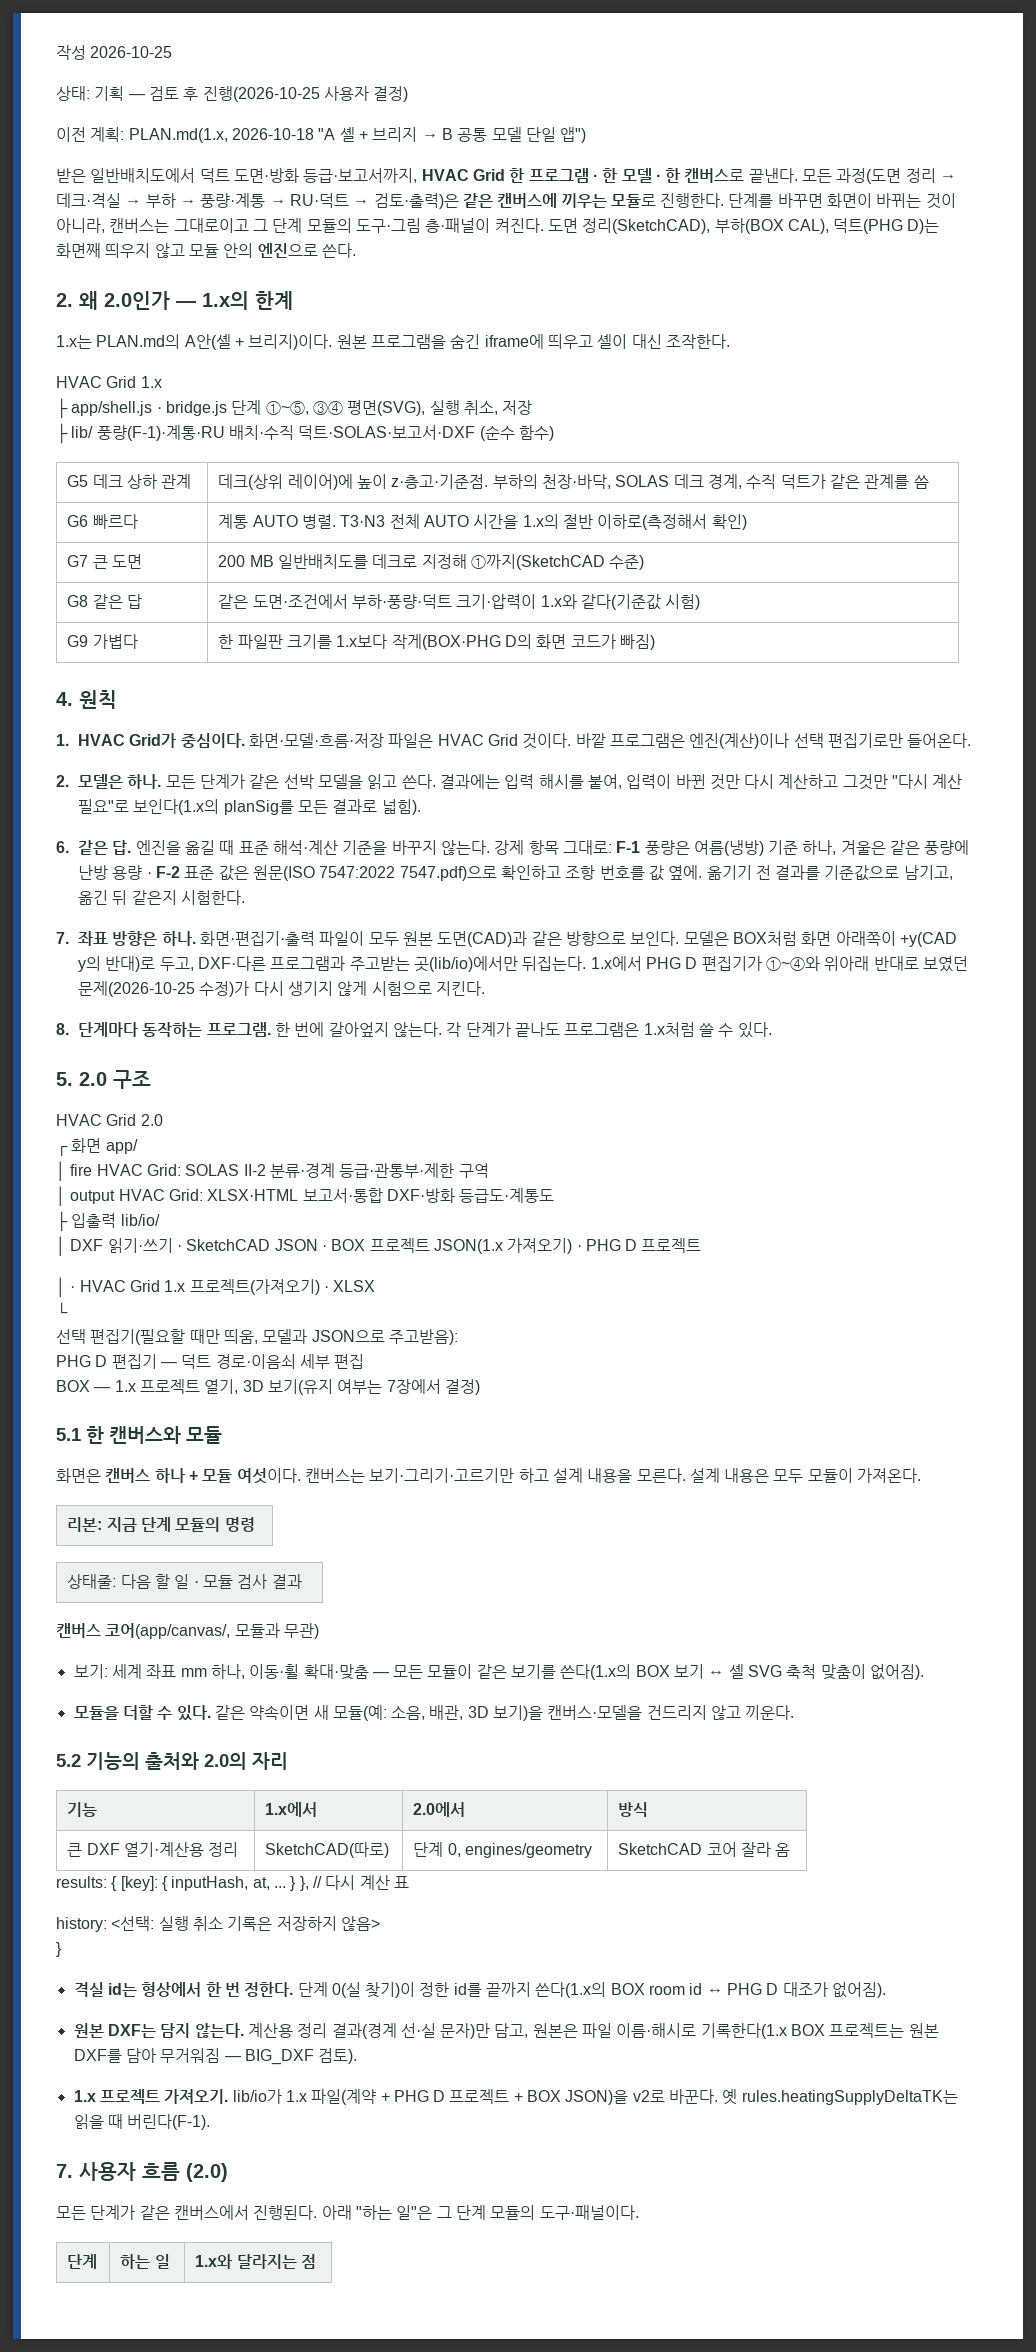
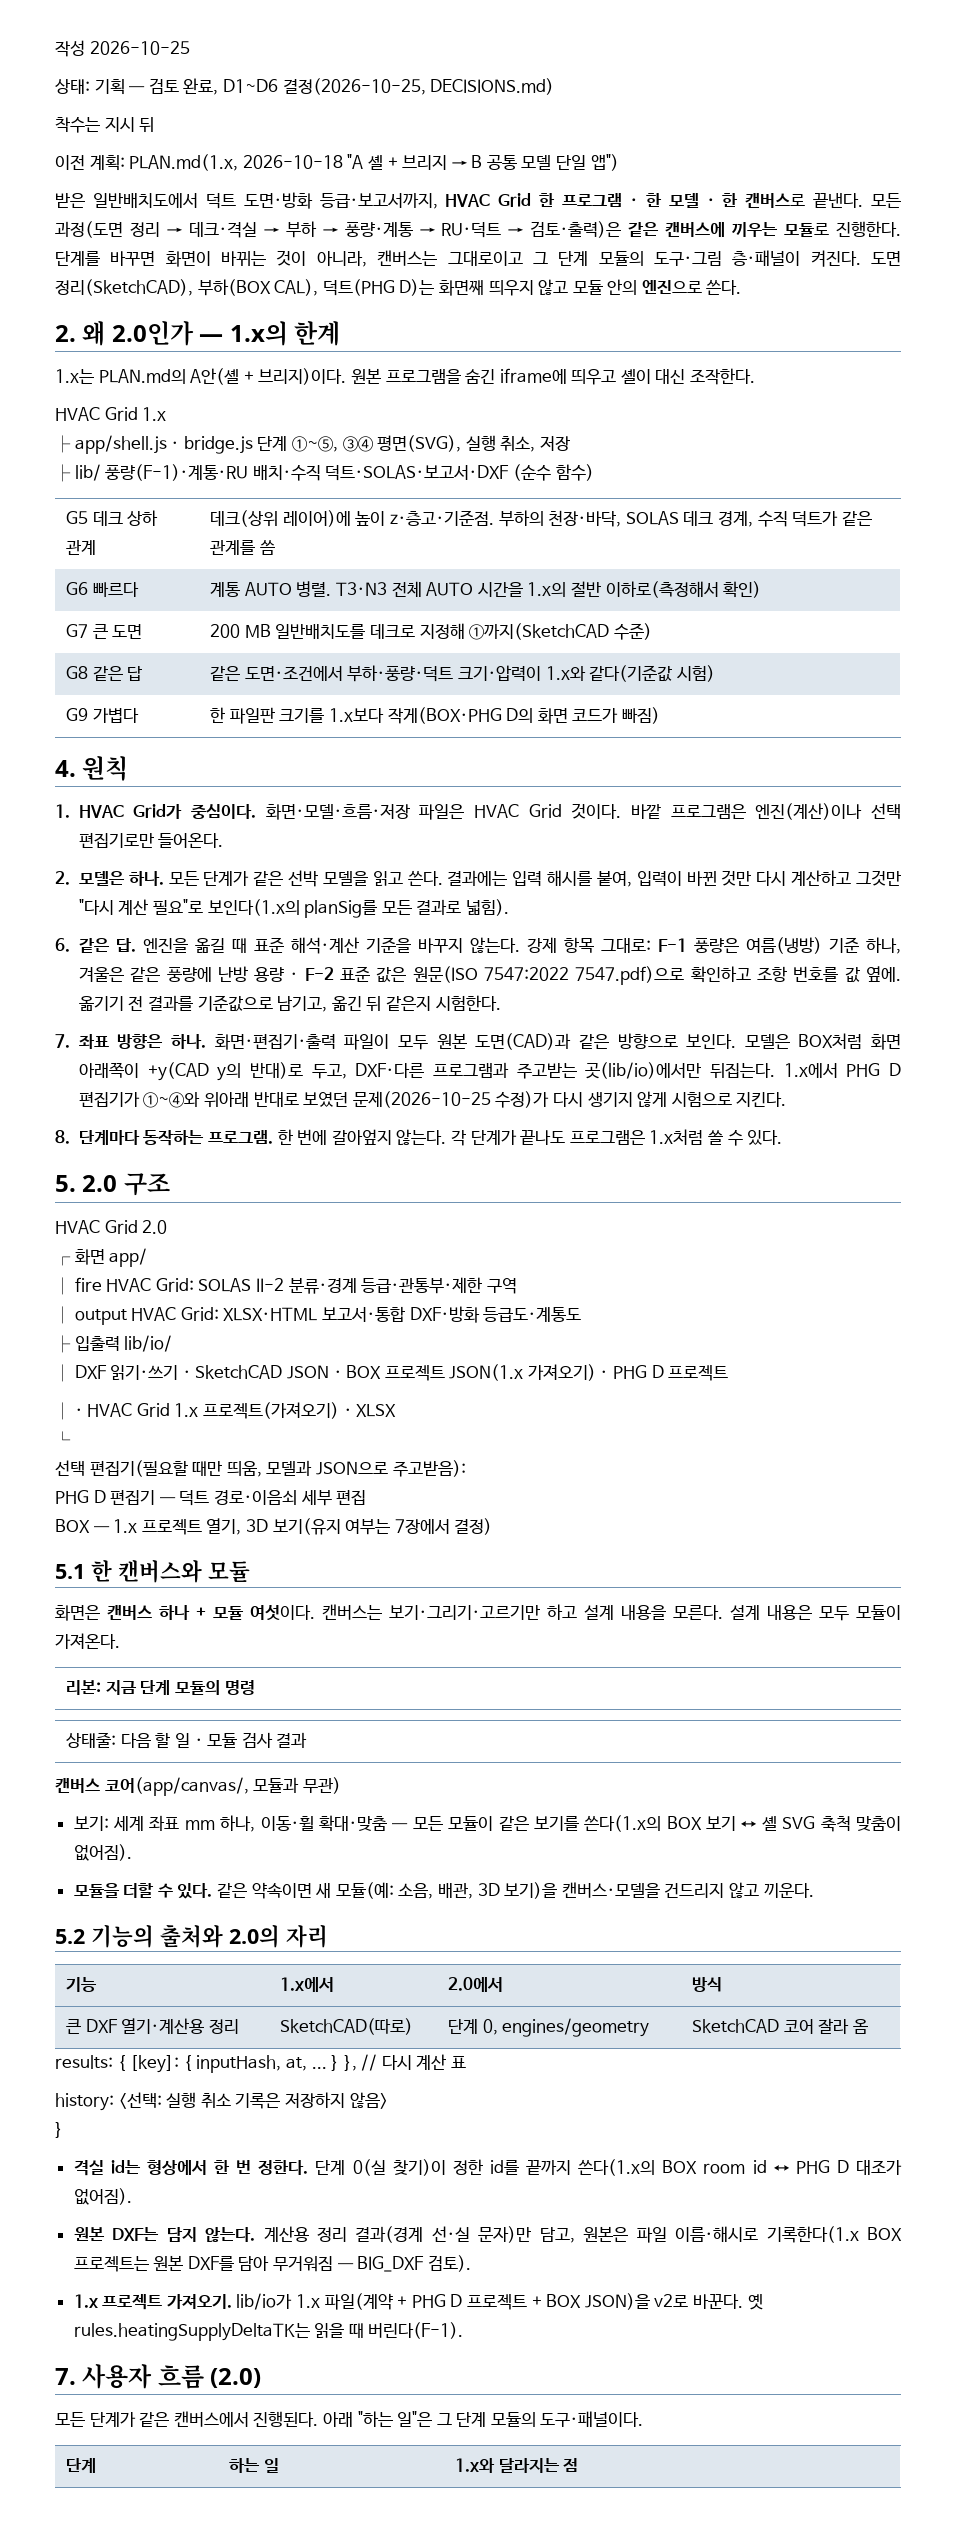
- 상태: 기획 — 검토 후 진행(2026-10-25 사용자 결정)
+ 상태: 기획 — 검토 완료, D1~D6 결정(2026-10-25, DECISIONS.md)
+ 착수는 지시 뒤

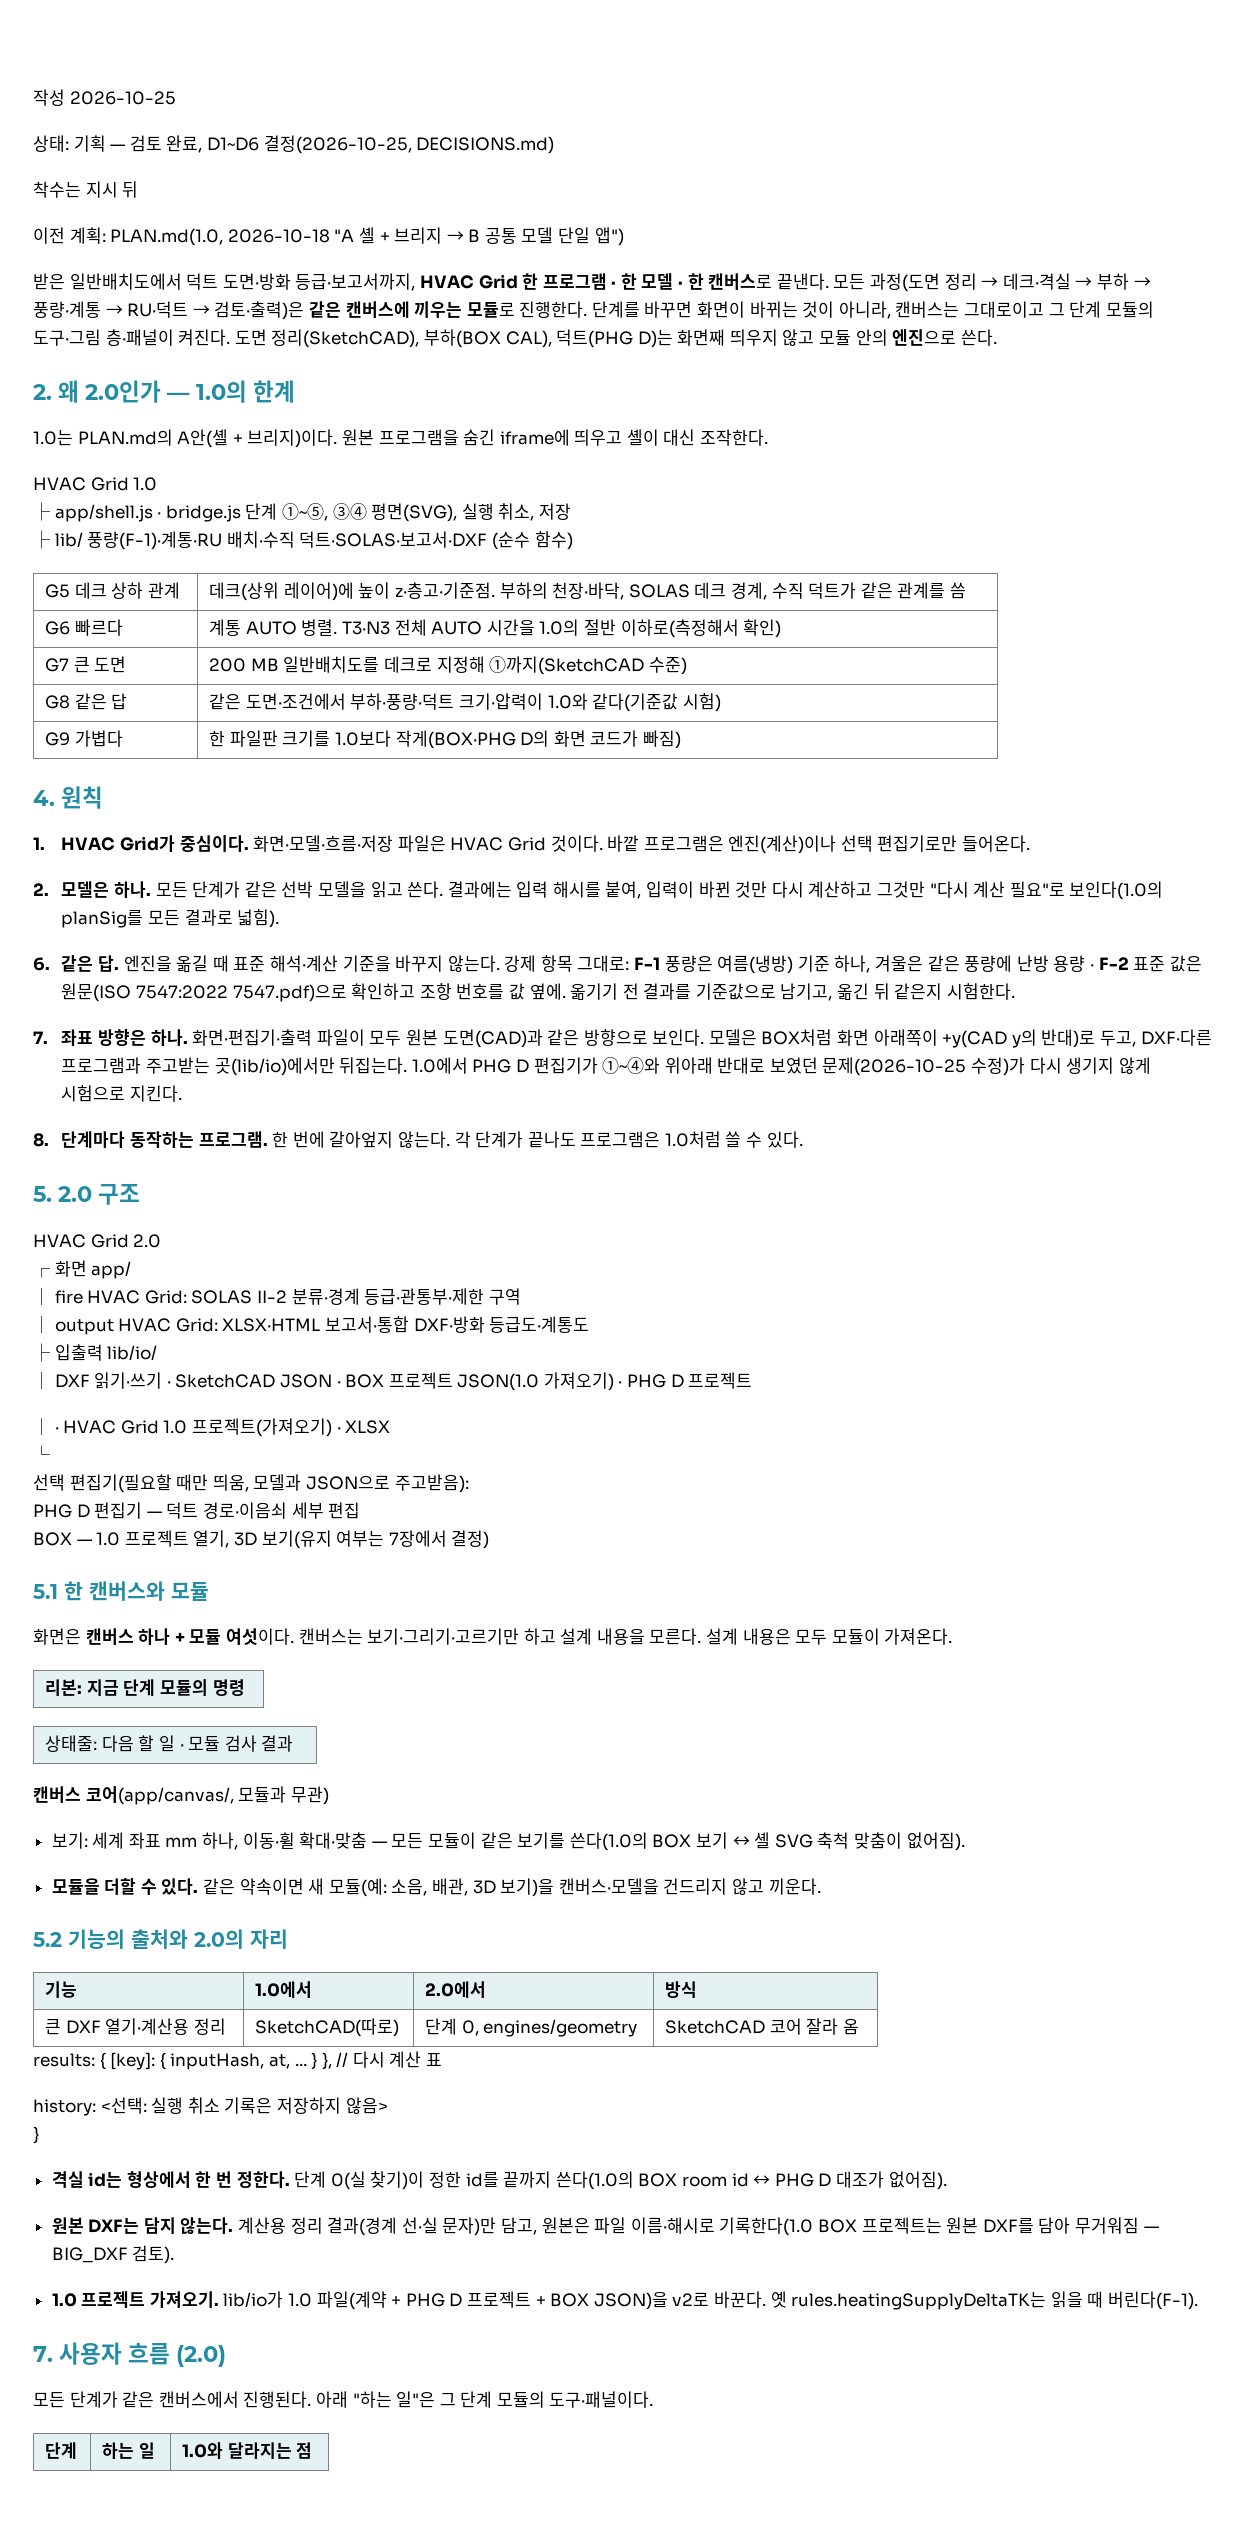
- 이전 계획: PLAN.md(1.x, 2026-10-18 "A 셸 + 브리지 → B 공통 모델 단일 앱")
+ 이전 계획: PLAN.md(1.0, 2026-10-18 "A 셸 + 브리지 → B 공통 모델 단일 앱")
- 2. 왜 2.0인가 — 1.x의 한계
+ 2. 왜 2.0인가 — 1.0의 한계
- 1.x는 PLAN.md의 A안(셸 + 브리지)이다.
+ 1.0는 PLAN.md의 A안(셸 + 브리지)이다.
  원본 프로그램을 숨긴 iframe에 띄우고 셸이 대신 조작한다.
- HVAC Grid 1.x
+ HVAC Grid 1.0
- G6 빠르다 | 계통 AUTO 병렬. T3·N3 전체 AUTO 시간을 1.x의 절반 이하로(측정해서 확인)
+ G6 빠르다 | 계통 AUTO 병렬. T3·N3 전체 AUTO 시간을 1.0의 절반 이하로(측정해서 확인)
- G8 같은 답 | 같은 도면·조건에서 부하·풍량·덕트 크기·압력이 1.x와 같다(기준값 시험)
+ G8 같은 답 | 같은 도면·조건에서 부하·풍량·덕트 크기·압력이 1.0와 같다(기준값 시험)
- G9 가볍다 | 한 파일판 크기를 1.x보다 작게(BOX·PHG D의 화면 코드가 빠짐)
+ G9 가볍다 | 한 파일판 크기를 1.0보다 작게(BOX·PHG D의 화면 코드가 빠짐)
- 결과에는 입력 해시를 붙여, 입력이 바뀐 것만 다시 계산하고 그것만 "다시 계산 필요"로 보인다(1.x의 planSig를 모든 결과로 넓힘).
+ 결과에는 입력 해시를 붙여, 입력이 바뀐 것만 다시 계산하고 그것만 "다시 계산 필요"로 보인다(1.0의 planSig를 모든 결과로 넓힘).
- 1.x에서 PHG D 편집기가 ①~④와 위아래 반대로 보였던 문제(2026-10-25 수정)가 다시 생기지 않게 시험으로 지킨다.
+ 1.0에서 PHG D 편집기가 ①~④와 위아래 반대로 보였던 문제(2026-10-25 수정)가 다시 생기지 않게 시험으로 지킨다.
- 각 단계가 끝나도 프로그램은 1.x처럼 쓸 수 있다.
+ 각 단계가 끝나도 프로그램은 1.0처럼 쓸 수 있다.
- │ DXF 읽기·쓰기 · SketchCAD JSON · BOX 프로젝트 JSON(1.x 가져오기) · PHG D 프로젝트
+ │ DXF 읽기·쓰기 · SketchCAD JSON · BOX 프로젝트 JSON(1.0 가져오기) · PHG D 프로젝트
- │ · HVAC Grid 1.x 프로젝트(가져오기) · XLSX
+ │ · HVAC Grid 1.0 프로젝트(가져오기) · XLSX
- BOX — 1.x 프로젝트 열기, 3D 보기(유지 여부는 7장에서 결정)
+ BOX — 1.0 프로젝트 열기, 3D 보기(유지 여부는 7장에서 결정)
- 보기: 세계 좌표 mm 하나, 이동·휠 확대·맞춤 — 모든 모듈이 같은 보기를 쓴다(1.x의 BOX 보기 ↔ 셸 SVG 축척 맞춤이 없어짐).
+ 보기: 세계 좌표 mm 하나, 이동·휠 확대·맞춤 — 모든 모듈이 같은 보기를 쓴다(1.0의 BOX 보기 ↔ 셸 SVG 축척 맞춤이 없어짐).
- 기능 | 1.x에서 | 2.0에서 | 방식
+ 기능 | 1.0에서 | 2.0에서 | 방식
- 단계 0(실 찾기)이 정한 id를 끝까지 쓴다(1.x의 BOX room id ↔ PHG D 대조가 없어짐).
+ 단계 0(실 찾기)이 정한 id를 끝까지 쓴다(1.0의 BOX room id ↔ PHG D 대조가 없어짐).
- 계산용 정리 결과(경계 선·실 문자)만 담고, 원본은 파일 이름·해시로 기록한다(1.x BOX 프로젝트는 원본 DXF를 담아 무거워짐 — BIG_DXF 검토).
+ 계산용 정리 결과(경계 선·실 문자)만 담고, 원본은 파일 이름·해시로 기록한다(1.0 BOX 프로젝트는 원본 DXF를 담아 무거워짐 — BIG_DXF 검토).
- 1.x 프로젝트 가져오기. lib/io가 1.x 파일(계약 + PHG D 프로젝트 + BOX JSON)을 v2로 바꾼다.
+ 1.0 프로젝트 가져오기. lib/io가 1.0 파일(계약 + PHG D 프로젝트 + BOX JSON)을 v2로 바꾼다.
- 단계 | 하는 일 | 1.x와 달라지는 점
+ 단계 | 하는 일 | 1.0와 달라지는 점

